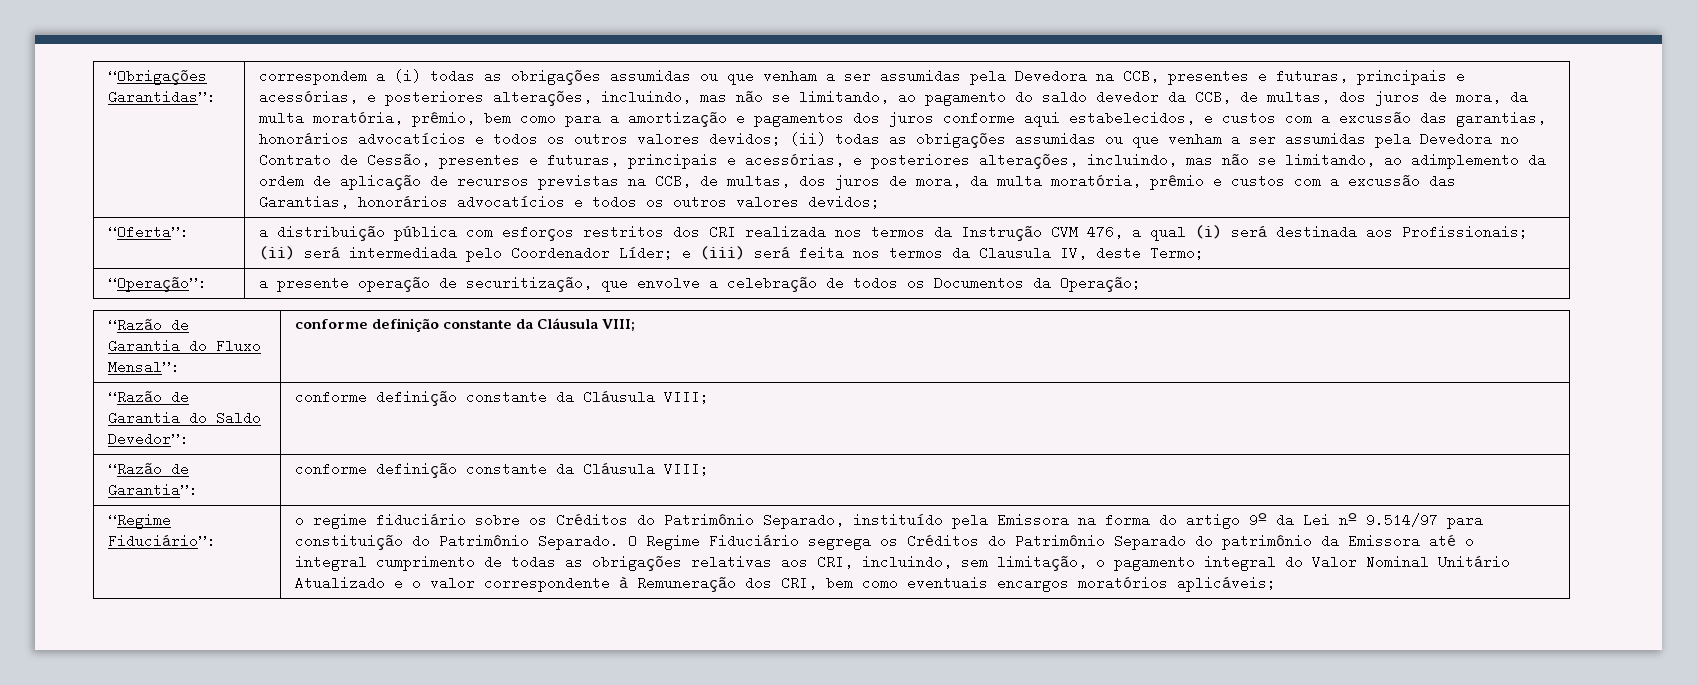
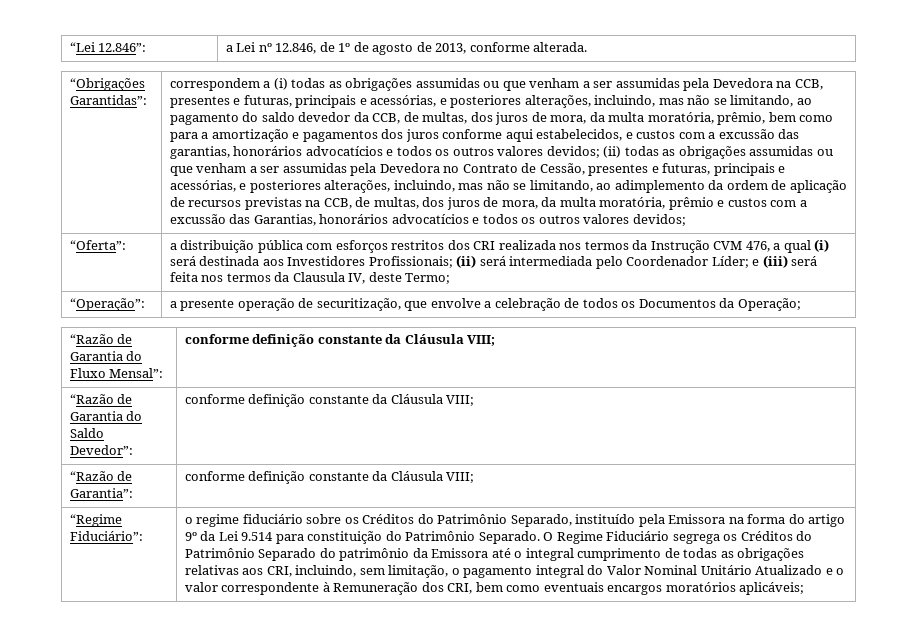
+ “Lei 12.846”: | a Lei nº 12.846, de 1º de agosto de 2013, conforme alterada.
- a distribuição pública com esforços restritos dos CRI realizada nos termos da Instrução CVM 476, a qual (i) será destinada aos Profissionais; (ii) será intermediada pelo Coordenador Líder; e (iii) será feita nos termos da Clausula IV, deste Termo;
+ a distribuição pública com esforços restritos dos CRI realizada nos termos da Instrução CVM 476, a qual (i) será destinada aos Investidores Profissionais; (ii) será intermediada pelo Coordenador Líder; e (iii) será feita nos termos da Clausula IV, deste Termo;
- o regime fiduciário sobre os Créditos do Patrimônio Separado, instituído pela Emissora na forma do artigo 9º da Lei nº 9.514/97 para constituição do Patrimônio Separado.
+ o regime fiduciário sobre os Créditos do Patrimônio Separado, instituído pela Emissora na forma do artigo 9º da Lei 9.514 para constituição do Patrimônio Separado.

